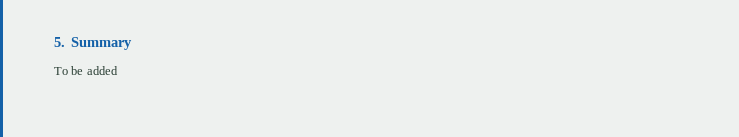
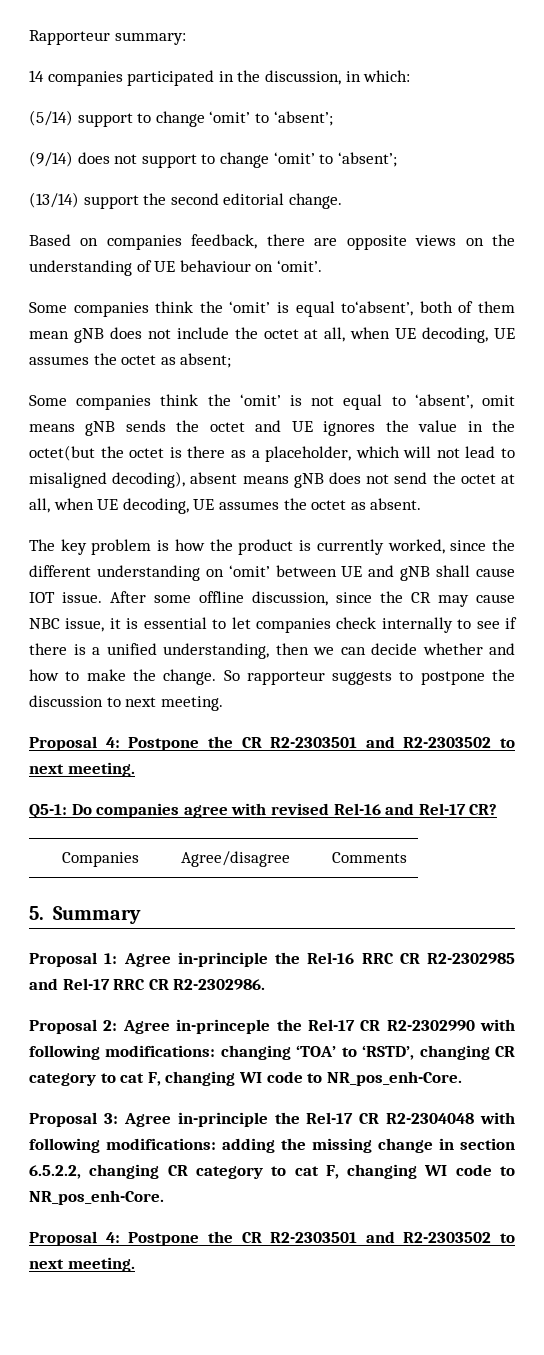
+ Rapporteur summary:
+ 14 companies participated in the discussion, in which:
+ (5/14) support to change ‘omit’ to ‘absent’;
+ (9/14) does not support to change ‘omit’ to ‘absent’;
+ (13/14) support the second editorial change.
+ Based on companies feedback, there are opposite views on the understanding of UE behaviour on ‘omit’.
+ Some companies think the ‘omit’ is equal to‘absent’, both of them mean gNB does not include the octet at all, when UE decoding, UE assumes the octet as absent;
+ Some companies think the ‘omit’ is not equal to ‘absent’, omit means gNB sends the octet and UE ignores the value in the octet(but the octet is there as a placeholder, which will not lead to misaligned decoding), absent means gNB does not send the octet at all, when UE decoding, UE assumes the octet as absent.
+ The key problem is how the product is currently worked, since the different understanding on ‘omit’ between UE and gNB shall cause IOT issue. After some offline discussion, since the CR may cause NBC issue, it is essential to let companies check internally to see if there is a unified understanding, then we can decide whether and how to make the change. So rapporteur suggests to postpone the discussion to next meeting.
+ Proposal 4: Postpone the CR R2-2303501 and R2-2303502 to next meeting.
+ Q5-1: Do companies agree with revised Rel-16 and Rel-17 CR?
+ Companies | Agree/disagree | Comments
  5. Summary
- To be added
+ Proposal 1: Agree in-principle the Rel-16 RRC CR R2-2302985 and Rel-17 RRC CR R2-2302986.
+ Proposal 2: Agree in-princeple the Rel-17 CR R2-2302990 with following modifications: changing ‘TOA’ to ‘RSTD’, changing CR category to cat F, changing WI code to NR_pos_enh-Core.
+ Proposal 3: Agree in-principle the Rel-17 CR R2-2304048 with following modifications: adding the missing change in section 6.5.2.2, changing CR category to cat F, changing WI code to NR_pos_enh-Core.
+ Proposal 4: Postpone the CR R2-2303501 and R2-2303502 to next meeting.

